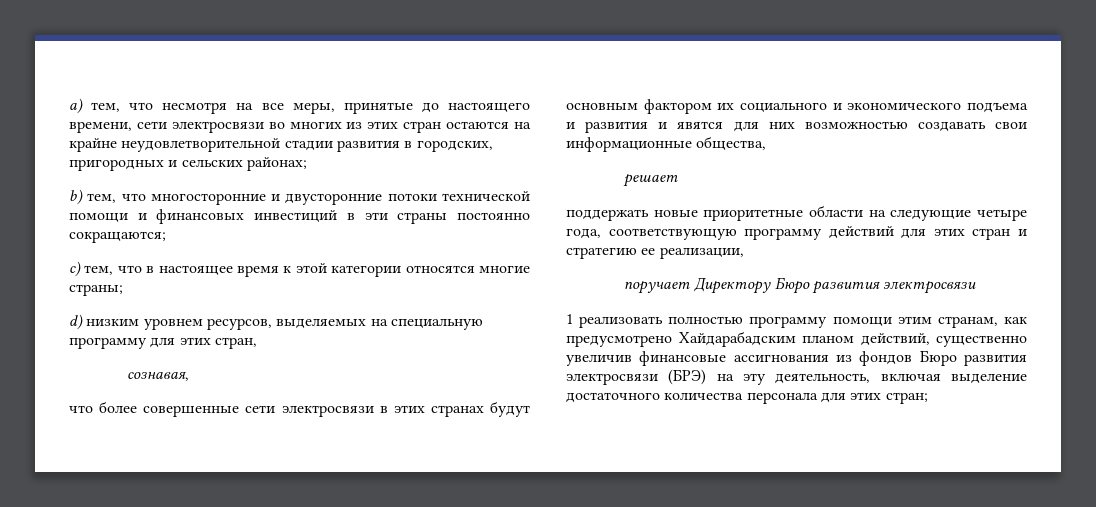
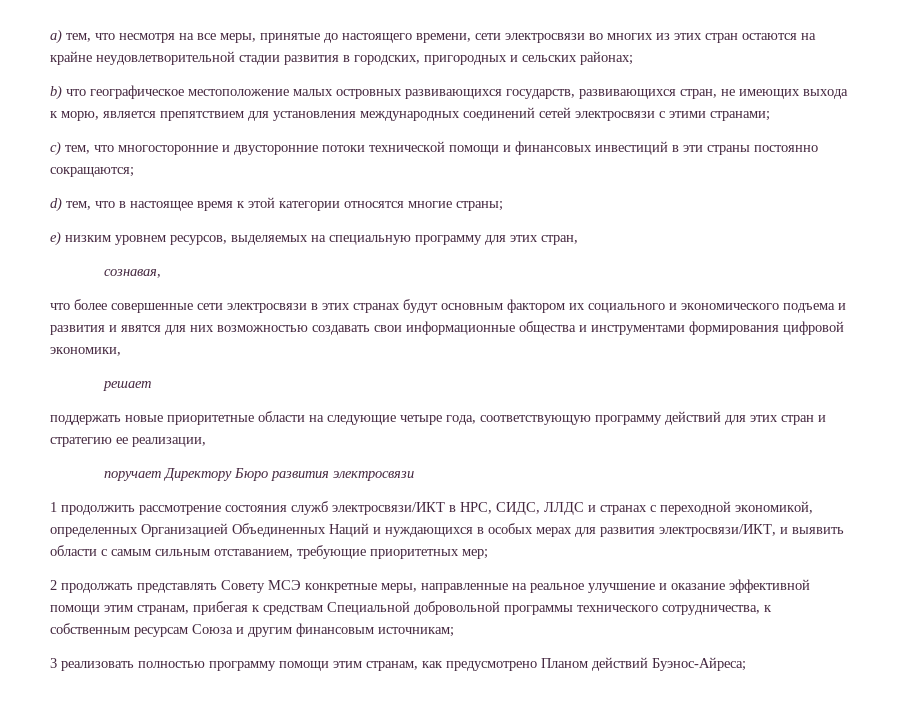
- b) тем, что многосторонние и двусторонние потоки технической помощи и финансовых инвестиций в эти страны постоянно сокращаются;
+ b) что географическое местоположение малых островных развивающихся государств, развивающихся стран, не имеющих выхода к морю, является препятствием для установления международных соединений сетей электросвязи с этими странами;
+ с) тем, что многосторонние и двусторонние потоки технической помощи и финансовых инвестиций в эти страны постоянно сокращаются;
- с) тем, что в настоящее время к этой категории относятся многие страны;
+ d) тем, что в настоящее время к этой категории относятся многие страны;
- d) низким уровнем ресурсов, выделяемых на специальную программу для этих стран,
+ e) низким уровнем ресурсов, выделяемых на специальную программу для этих стран,
- что более совершенные сети электросвязи в этих странах будут основным фактором их социального и экономического подъема и развития и явятся для них возможностью создавать свои информационные общества,
+ что более совершенные сети электросвязи в этих странах будут основным фактором их социального и экономического подъема и развития и явятся для них возможностью создавать свои информационные общества и инструментами формирования цифровой экономики,
- 1 реализовать полностью программу помощи этим странам, как предусмотрено Хайдарабадским планом действий, существенно увеличив финансовые ассигнования из фондов Бюро развития электросвязи (БРЭ) на эту деятельность, включая выделение достаточного количества персонала для этих стран;
+ 1 продолжить рассмотрение состояния служб электросвязи/ИКТ в НРС, СИДС, ЛЛДС и странах с переходной экономикой, определенных Организацией Объединенных Наций и нуждающихся в особых мерах для развития электросвязи/ИКТ, и выявить области с самым сильным отставанием, требующие приоритетных мер;
+ 2 продолжать представлять Совету МСЭ конкретные меры, направленные на реальное улучшение и оказание эффективной помощи этим странам, прибегая к средствам Специальной добровольной программы технического сотрудничества, к собственным ресурсам Союза и другим финансовым источникам;
+ 3 реализовать полностью программу помощи этим странам, как предусмотрено Планом действий Буэнос-Айреса;

